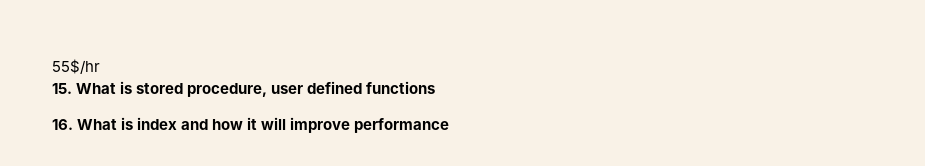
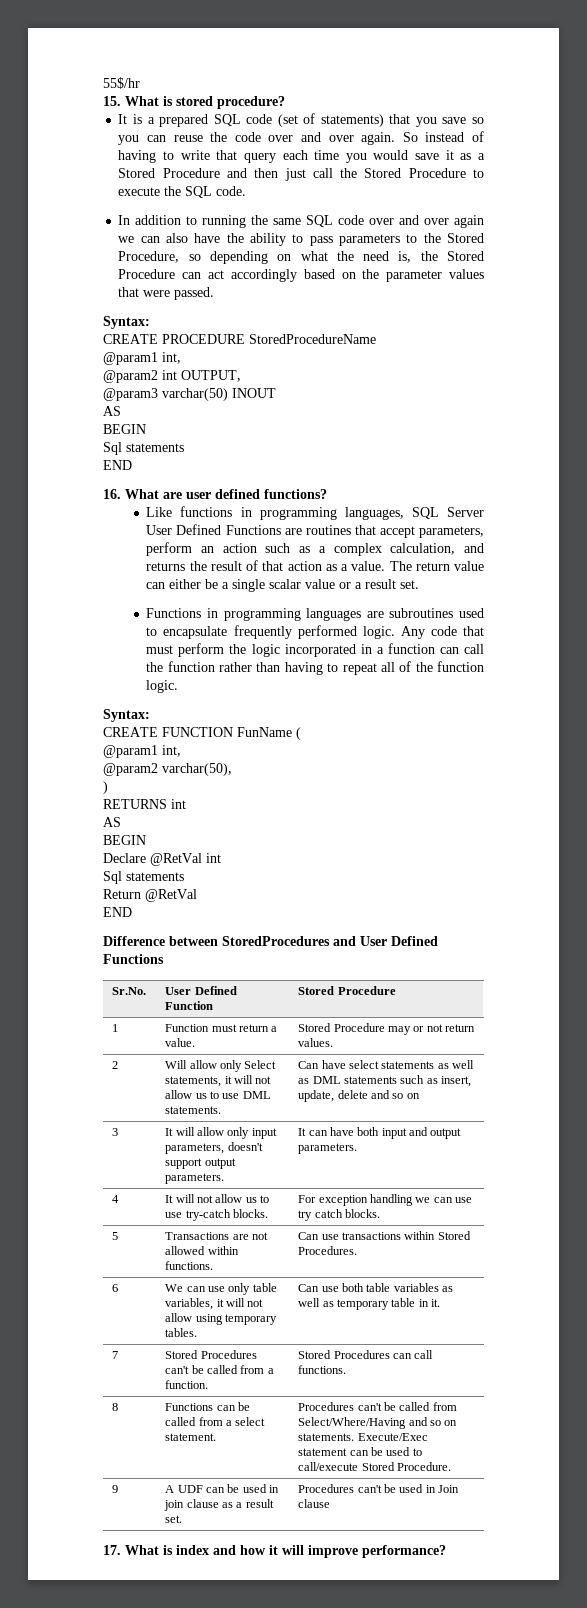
- 15. What is stored procedure, user defined functions
- 16. What is index and how it will improve performance
+ 15. What is stored procedure?
+ It is a prepared SQL code (set of statements) that you save so you can reuse the code over and over again. So instead of having to write that query each time you would save it as a Stored Procedure and then just call the Stored Procedure to execute the SQL code.
+ In addition to running the same SQL code over and over again we can also have the ability to pass parameters to the Stored Procedure, so depending on what the need is, the Stored Procedure can act accordingly based on the parameter values that were passed.
+ Syntax:
+ CREATE PROCEDURE StoredProcedureName
+ @param1 int,
+ @param2 int OUTPUT,
+ @param3 varchar(50) INOUT
+ AS
+ BEGIN
+ Sql statements
+ END
+ 16. What are user defined functions?
+ Like functions in programming languages, SQL Server User Defined Functions are routines that accept parameters, perform an action such as a complex calculation, and returns the result of that action as a value. The return value can either be a single scalar value or a result set.
+ Functions in programming languages are subroutines used to encapsulate frequently performed logic. Any code that must perform the logic incorporated in a function can call the function rather than having to repeat all of the function logic.
+ Syntax:
+ CREATE FUNCTION FunName (
+ @param1 int,
+ @param2 varchar(50),
+ )
+ RETURNS int
+ AS
+ BEGIN
+ Declare @RetVal int
+ Sql statements
+ Return @RetVal
+ END
+ Difference between StoredProcedures and User Defined Functions
+ Sr.No. | User Defined Function | Stored Procedure
+ 1 | Function must return a value. | Stored Procedure may or not return values.
+ 2 | Will allow only Select statements, it will not allow us to use DML statements. | Can have select statements as well as DML statements such as insert, update, delete and so on
+ 3 | It will allow only input parameters, doesn't support output parameters. | It can have both input and output parameters.
+ 4 | It will not allow us to use try-catch blocks. | For exception handling we can use try catch blocks.
+ 5 | Transactions are not allowed within functions. | Can use transactions within Stored Procedures.
+ 6 | We can use only table variables, it will not allow using temporary tables. | Can use both table variables as well as temporary table in it.
+ 7 | Stored Procedures can't be called from a function. | Stored Procedures can call functions.
+ 8 | Functions can be called from a select statement. | Procedures can't be called from Select/Where/Having and so on statements. Execute/Exec statement can be used to call/execute Stored Procedure.
+ 9 | A UDF can be used in join clause as a result set. | Procedures can't be used in Join clause
+ 17. What is index and how it will improve performance?

